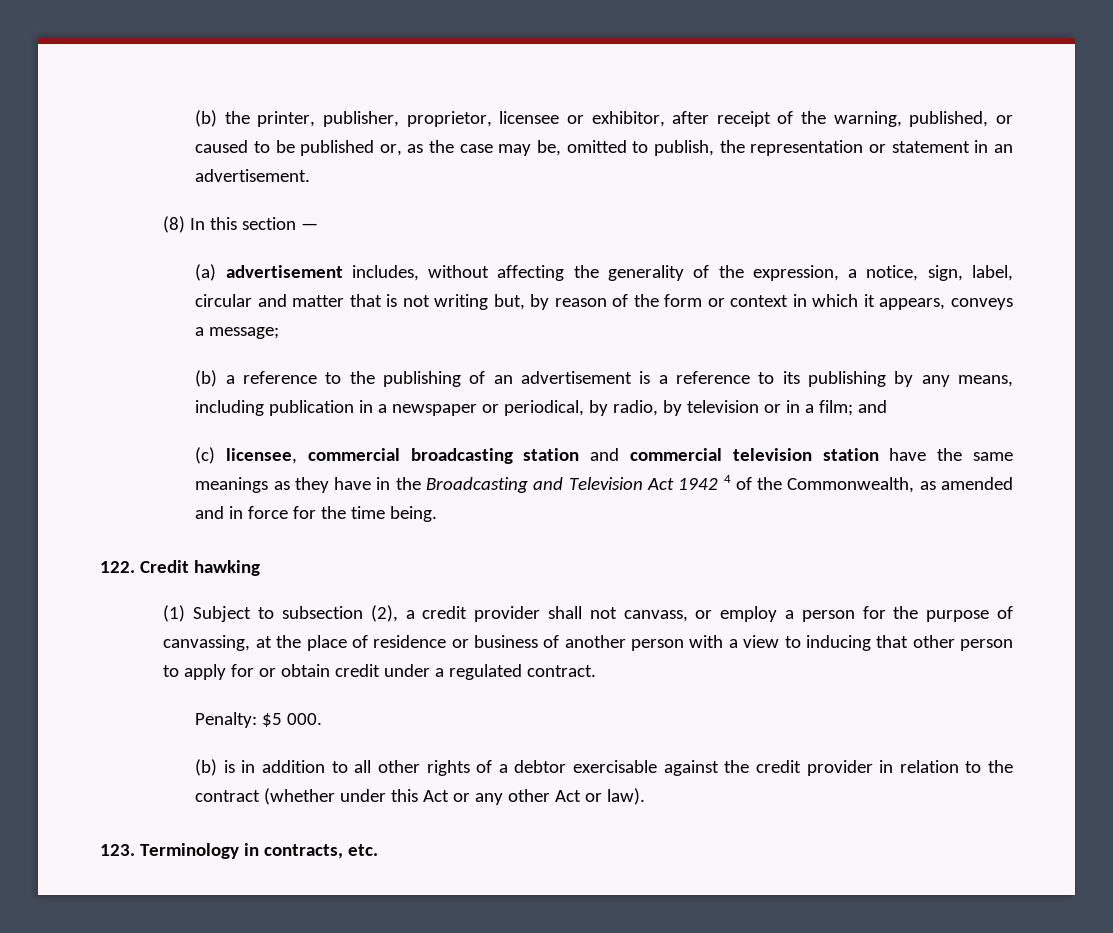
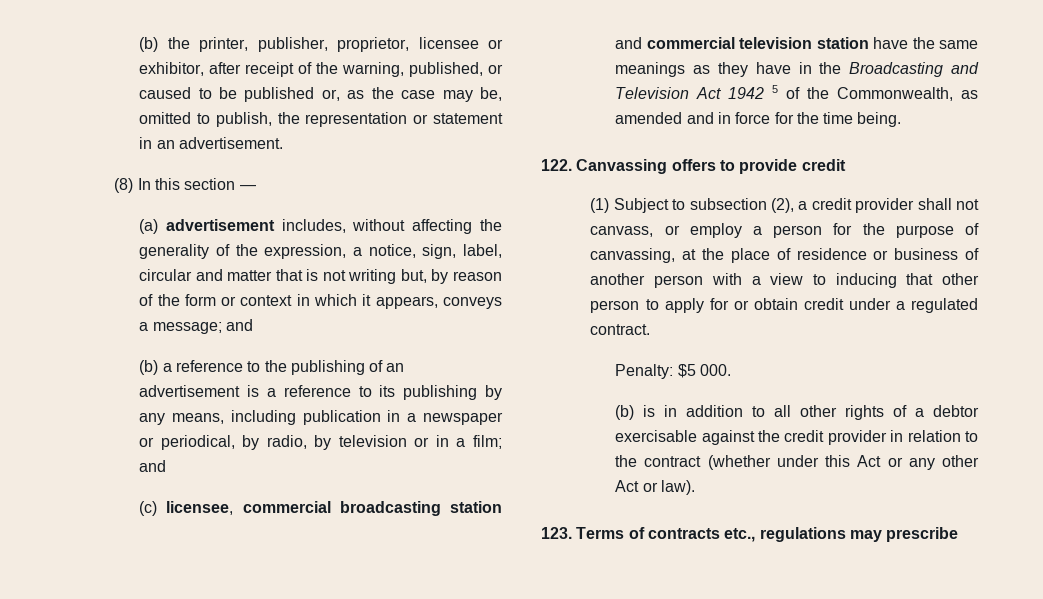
- (a) advertisement includes, without affecting the generality of the expression, a notice, sign, label, circular and matter that is not writing but, by reason of the form or context in which it appears, conveys a message;
+ (a) advertisement includes, without affecting the generality of the expression, a notice, sign, label, circular and matter that is not writing but, by reason of the form or context in which it appears, conveys a message; and
- (c) licensee, commercial broadcasting station and commercial television station have the same meanings as they have in the Broadcasting and Television Act 1942 4 of the Commonwealth, as amended and in force for the time being.
+ (c) licensee, commercial broadcasting station and commercial television station have the same meanings as they have in the Broadcasting and Television Act 1942 5 of the Commonwealth, as amended and in force for the time being.
- 122. Credit hawking
+ 122. Canvassing offers to provide credit
- 123. Terminology in contracts, etc.
+ 123. Terms of contracts etc., regulations may prescribe

